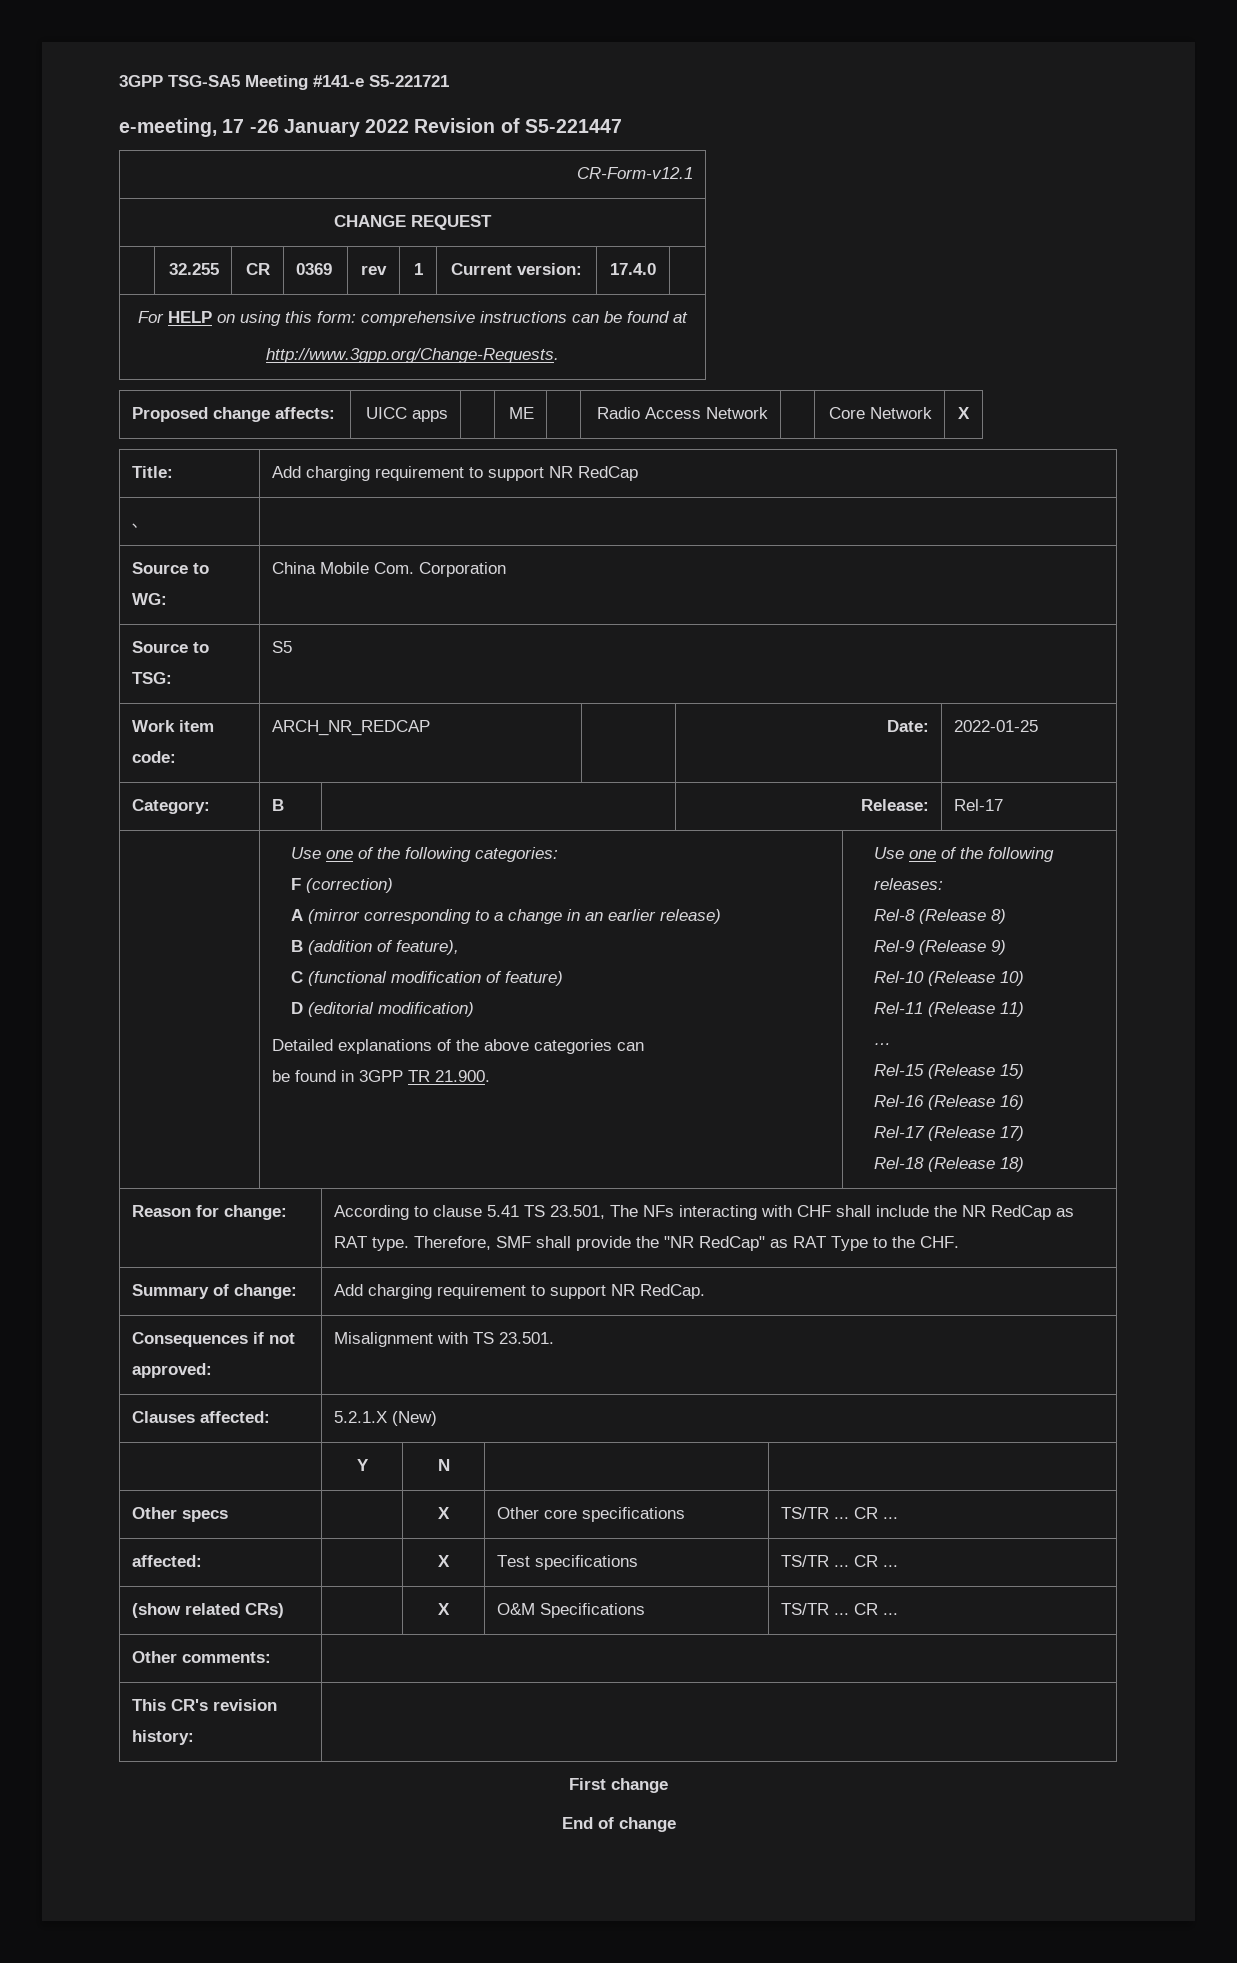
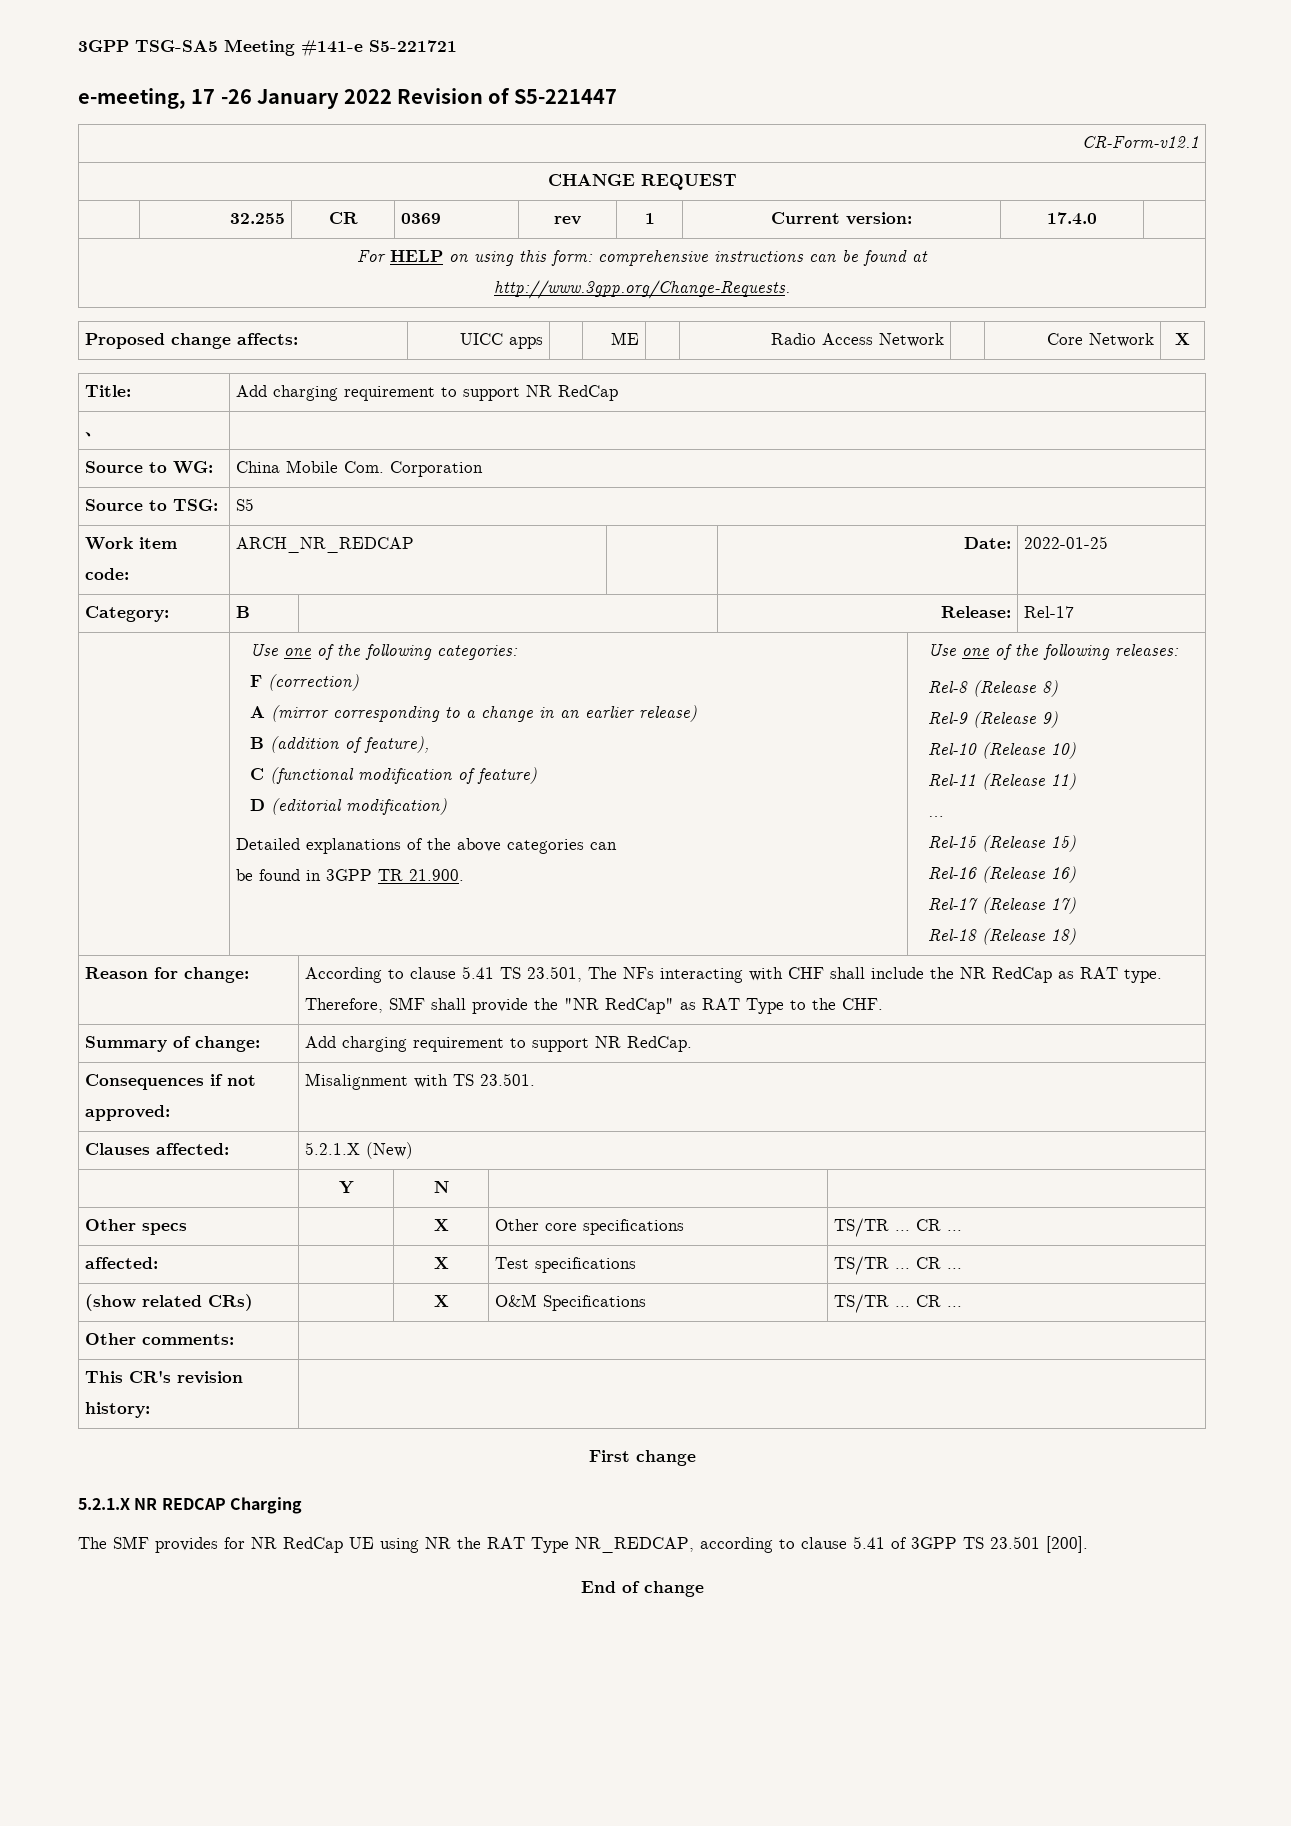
+ 5.2.1.X NR REDCAP Charging
+ The SMF provides for NR RedCap UE using NR the RAT Type NR_REDCAP, according to clause 5.41 of 3GPP TS 23.501 [200].

